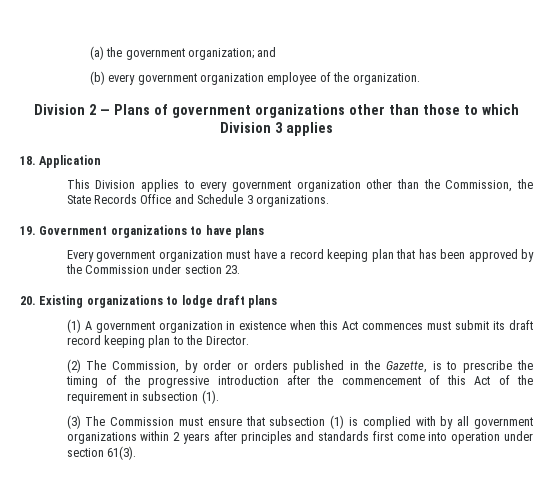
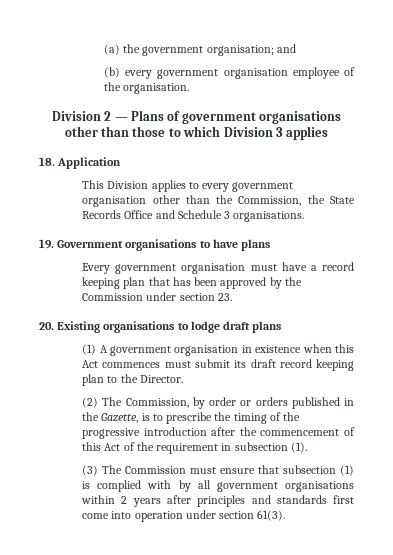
- (a) the government organization; and
+ (a) the government organisation; and
- (b) every government organization employee of the organization.
+ (b) every government organisation employee of the organisation.
- Division 2 — Plans of government organizations other than those to which Division 3 applies
+ Division 2 — Plans of government organisations other than those to which Division 3 applies
- This Division applies to every government organization other than the Commission, the State Records Office and Schedule 3 organizations.
+ This Division applies to every government organisation other than the Commission, the State Records Office and Schedule 3 organisations.
- 19. Government organizations to have plans
+ 19. Government organisations to have plans
- Every government organization must have a record keeping plan that has been approved by the Commission under section 23.
+ Every government organisation must have a record keeping plan that has been approved by the Commission under section 23.
- 20. Existing organizations to lodge draft plans
+ 20. Existing organisations to lodge draft plans
- (1) A government organization in existence when this Act commences must submit its draft record keeping plan to the Director.
+ (1) A government organisation in existence when this Act commences must submit its draft record keeping plan to the Director.
- (3) The Commission must ensure that subsection (1) is complied with by all government organizations within 2 years after principles and standards first come into operation under section 61(3).
+ (3) The Commission must ensure that subsection (1) is complied with by all government organisations within 2 years after principles and standards first come into operation under section 61(3).

